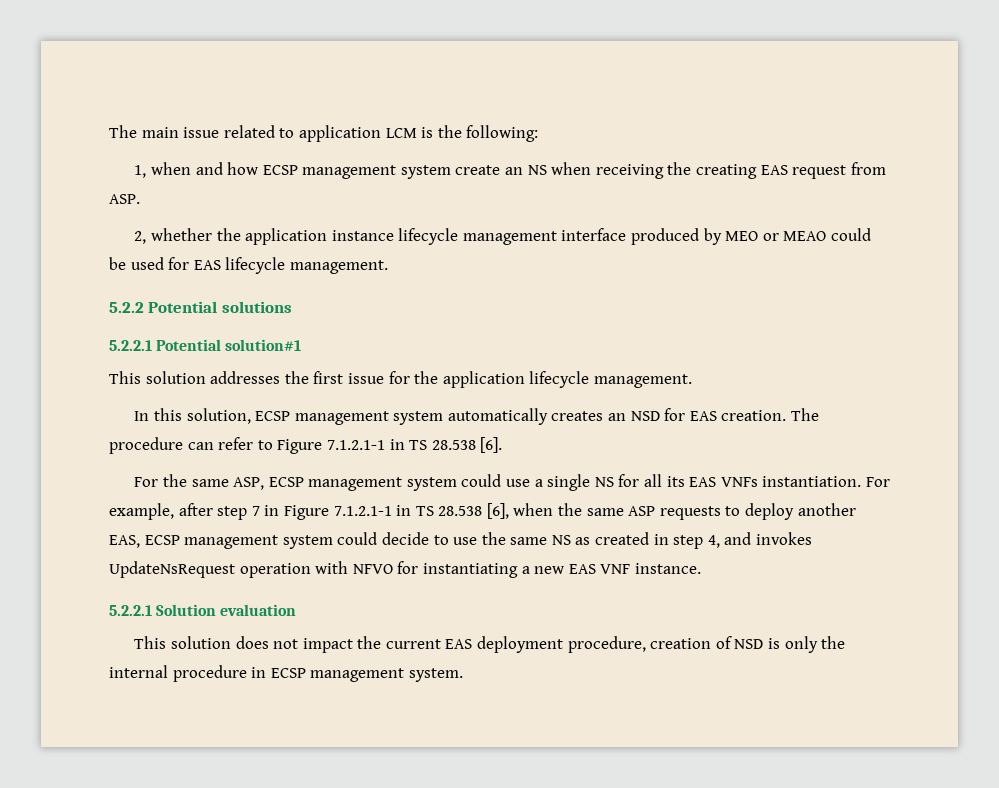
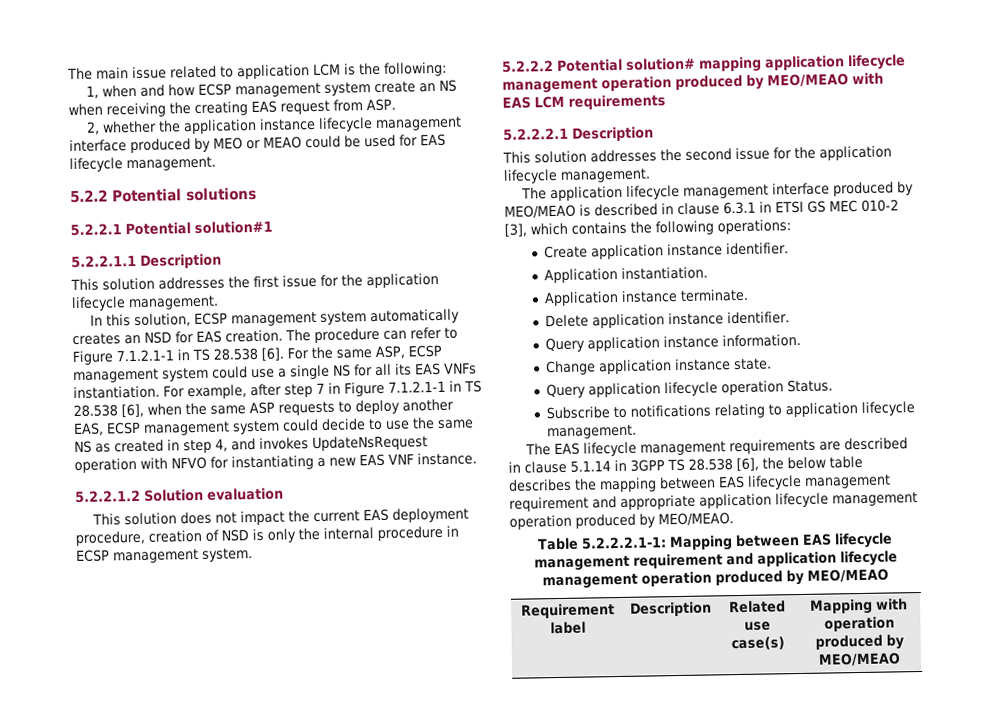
+ 5.2.2.1.1 Description
- The procedure can refer to Figure 7.1.2.1-1 in TS 28.538 [6].
- For the same ASP, ECSP management system could use a single NS for all its EAS VNFs instantiation.
+ The procedure can refer to Figure 7.1.2.1-1 in TS 28.538 [6]. For the same ASP, ECSP management system could use a single NS for all its EAS VNFs instantiation.
- 5.2.2.1 Solution evaluation
+ 5.2.2.1.2 Solution evaluation
+ 5.2.2.2 Potential solution# mapping application lifecycle management operation produced by MEO/MEAO with EAS LCM requirements
+ 5.2.2.2.1 Description
+ This solution addresses the second issue for the application lifecycle management.
+ The application lifecycle management interface produced by MEO/MEAO is described in clause 6.3.1 in ETSI GS MEC 010-2 [3], which contains the following operations:
+ Create application instance identifier.
+ Application instantiation.
+ Application instance terminate.
+ Delete application instance identifier.
+ Query application instance information.
+ Change application instance state.
+ Query application lifecycle operation Status.
+ Subscribe to notifications relating to application lifecycle management.
+ The EAS lifecycle management requirements are described in clause 5.1.14 in 3GPP TS 28.538 [6], the below table describes the mapping between EAS lifecycle management requirement and appropriate application lifecycle management operation produced by MEO/MEAO.
+ Table 5.2.2.2.1-1: Mapping between EAS lifecycle management requirement and application lifecycle management operation produced by MEO/MEAO
+ Requirement label | Description | Related use case(s) | Mapping with operation produced by MEO/MEAO

